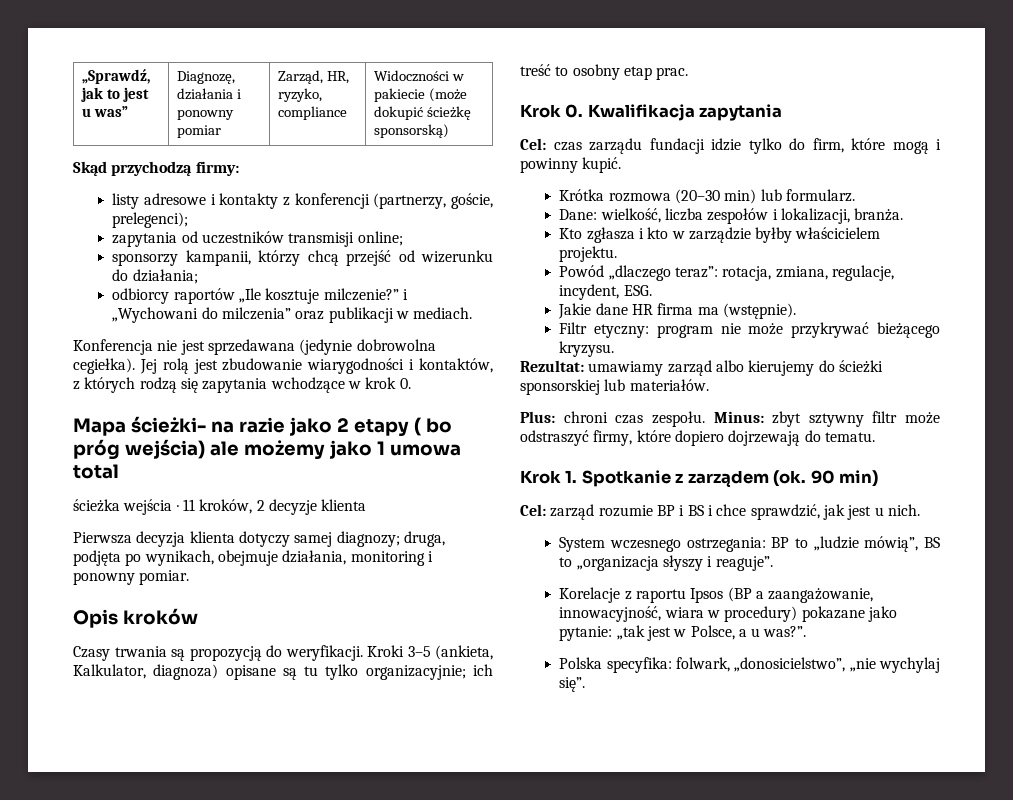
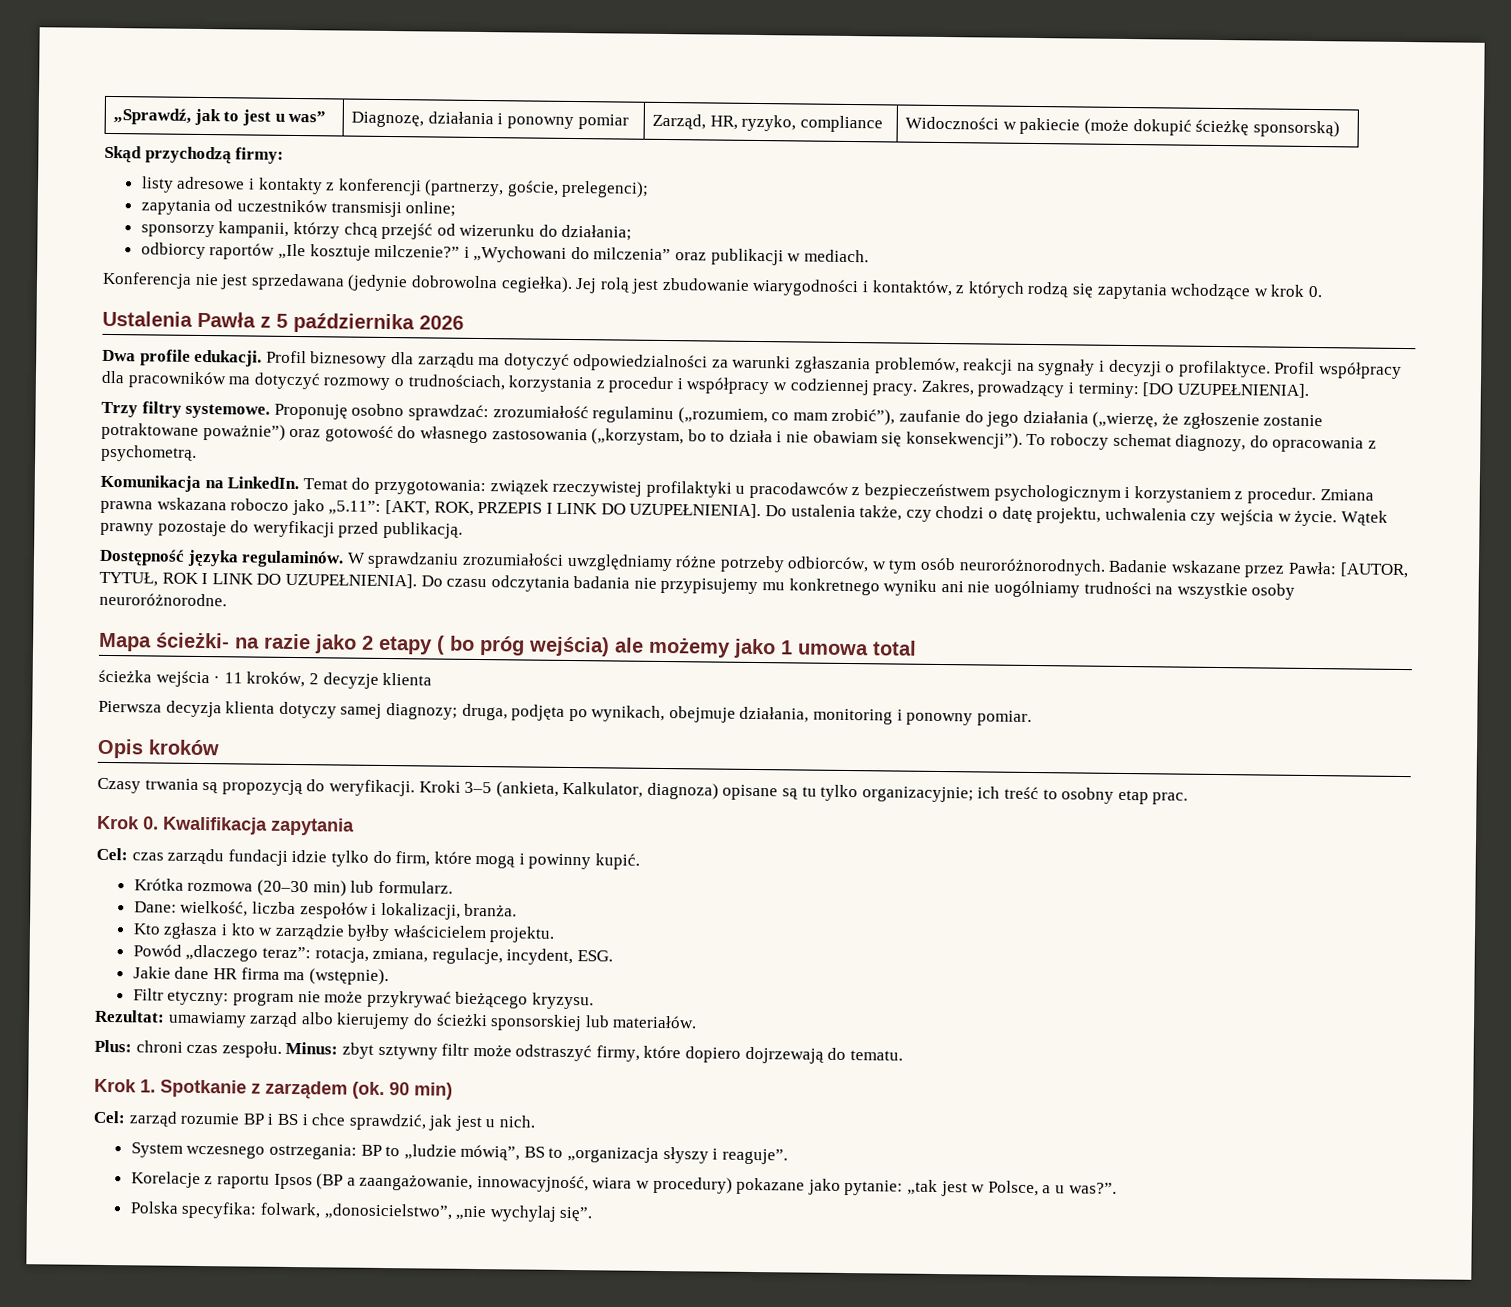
+ Ustalenia Pawła z 5 października 2026
+ Dwa profile edukacji. Profil biznesowy dla zarządu ma dotyczyć odpowiedzialności za warunki zgłaszania problemów, reakcji na sygnały i decyzji o profilaktyce. Profil współpracy dla pracowników ma dotyczyć rozmowy o trudnościach, korzystania z procedur i współpracy w codziennej pracy. Zakres, prowadzący i terminy: [DO UZUPEŁNIENIA].
+ Trzy filtry systemowe. Proponuję osobno sprawdzać: zrozumiałość regulaminu („rozumiem, co mam zrobić”), zaufanie do jego działania („wierzę, że zgłoszenie zostanie potraktowane poważnie”) oraz gotowość do własnego zastosowania („korzystam, bo to działa i nie obawiam się konsekwencji”). To roboczy schemat diagnozy, do opracowania z psychometrą.
+ Komunikacja na LinkedIn. Temat do przygotowania: związek rzeczywistej profilaktyki u pracodawców z bezpieczeństwem psychologicznym i korzystaniem z procedur. Zmiana prawna wskazana roboczo jako „5.11”: [AKT, ROK, PRZEPIS I LINK DO UZUPEŁNIENIA]. Do ustalenia także, czy chodzi o datę projektu, uchwalenia czy wejścia w życie. Wątek prawny pozostaje do weryfikacji przed publikacją.
+ Dostępność języka regulaminów. W sprawdzaniu zrozumiałości uwzględniamy różne potrzeby odbiorców, w tym osób neuroróżnorodnych. Badanie wskazane przez Pawła: [AUTOR, TYTUŁ, ROK I LINK DO UZUPEŁNIENIA]. Do czasu odczytania badania nie przypisujemy mu konkretnego wyniku ani nie uogólniamy trudności na wszystkie osoby neuroróżnorodne.

